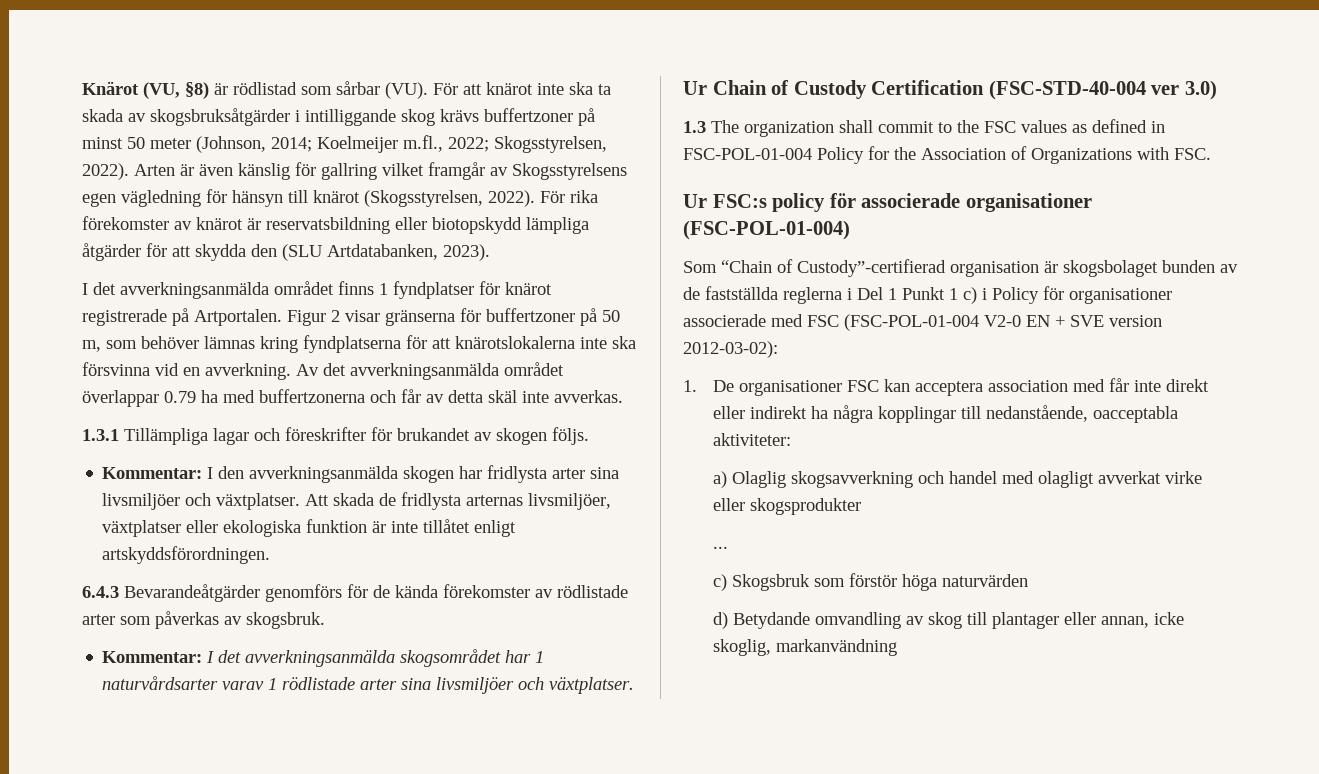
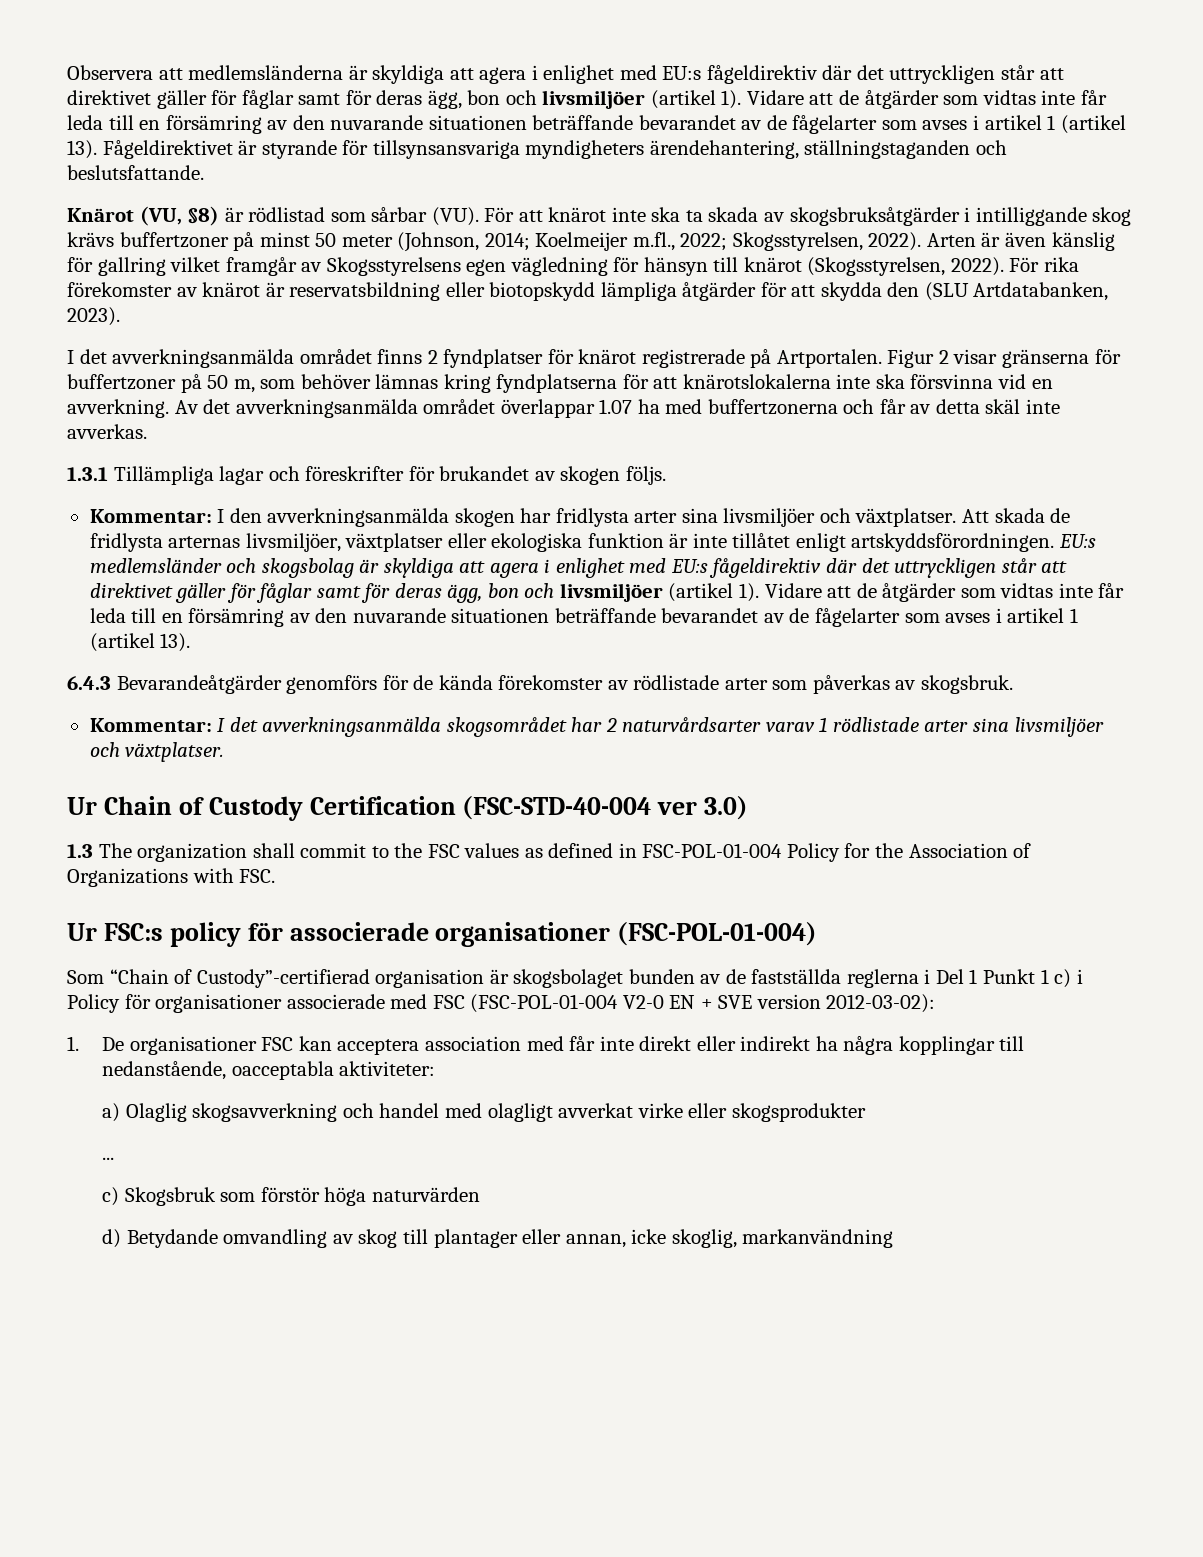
+ Observera att medlemsländerna är skyldiga att agera i enlighet med EU:s fågeldirektiv där det uttryckligen står att direktivet gäller för fåglar samt för deras ägg, bon och livsmiljöer (artikel 1). Vidare att de åtgärder som vidtas inte får leda till en försämring av den nuvarande situationen beträffande bevarandet av de fågelarter som avses i artikel 1 (artikel 13). Fågeldirektivet är styrande för tillsynsansvariga myndigheters ärendehantering, ställningstaganden och beslutsfattande.
- I det avverkningsanmälda området finns 1 fyndplatser för knärot registrerade på Artportalen.
+ I det avverkningsanmälda området finns 2 fyndplatser för knärot registrerade på Artportalen.
- Av det avverkningsanmälda området överlappar 0.79 ha med buffertzonerna och får av detta skäl inte avverkas.
+ Av det avverkningsanmälda området överlappar 1.07 ha med buffertzonerna och får av detta skäl inte avverkas.
+ EU:s medlemsländer och skogsbolag är skyldiga att agera i enlighet med EU:s fågeldirektiv där det uttryckligen står att direktivet gäller för fåglar samt för deras ägg, bon och livsmiljöer (artikel 1). Vidare att de åtgärder som vidtas inte får leda till en försämring av den nuvarande situationen beträffande bevarandet av de fågelarter som avses i artikel 1 (artikel 13).
- Kommentar: I det avverkningsanmälda skogsområdet har 1 naturvårdsarter varav 1 rödlistade arter sina livsmiljöer och växtplatser.
+ Kommentar: I det avverkningsanmälda skogsområdet har 2 naturvårdsarter varav 1 rödlistade arter sina livsmiljöer och växtplatser.

